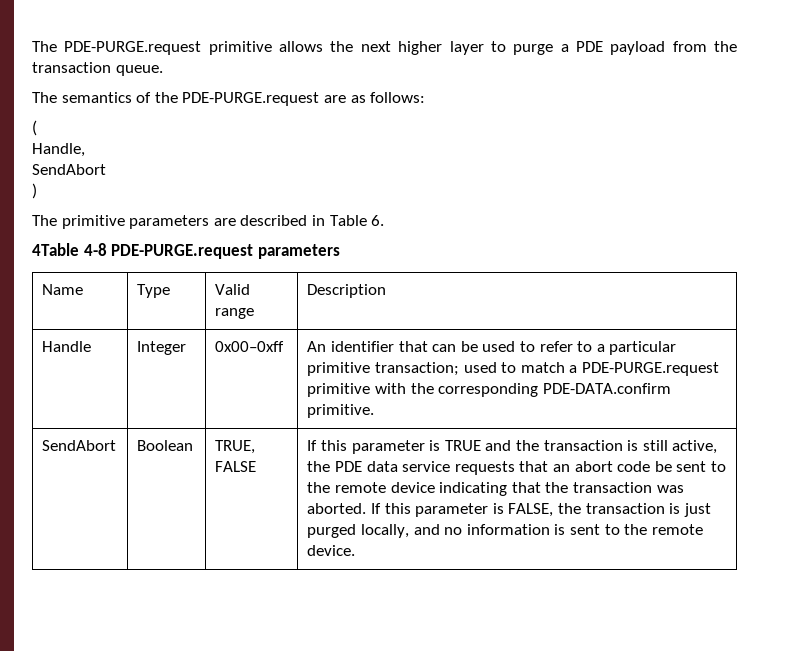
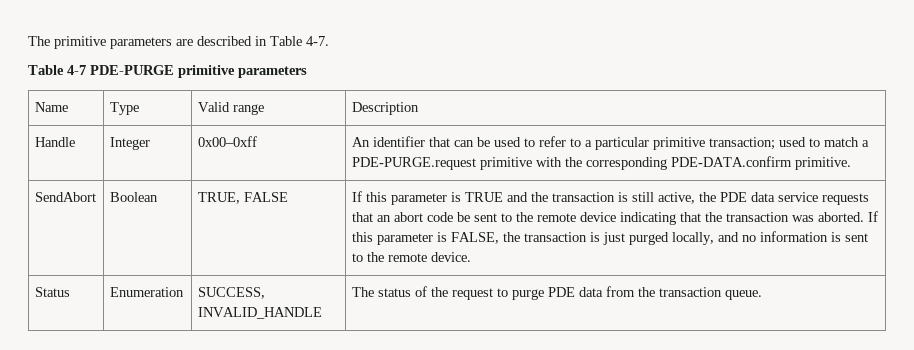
- The PDE-PURGE.request primitive allows the next higher layer to purge a PDE payload from the transaction queue.
- The semantics of the PDE-PURGE.request are as follows:
- (
- Handle,
- SendAbort
- )
- The primitive parameters are described in Table 6.
- 4Table 4-8 PDE-PURGE.request parameters
+ The primitive parameters are described in Table 4-7.
+ Table 4-7 PDE-PURGE primitive parameters
+ Status | Enumeration | SUCCESS, INVALID_HANDLE | The status of the request to purge PDE data from the transaction queue.

